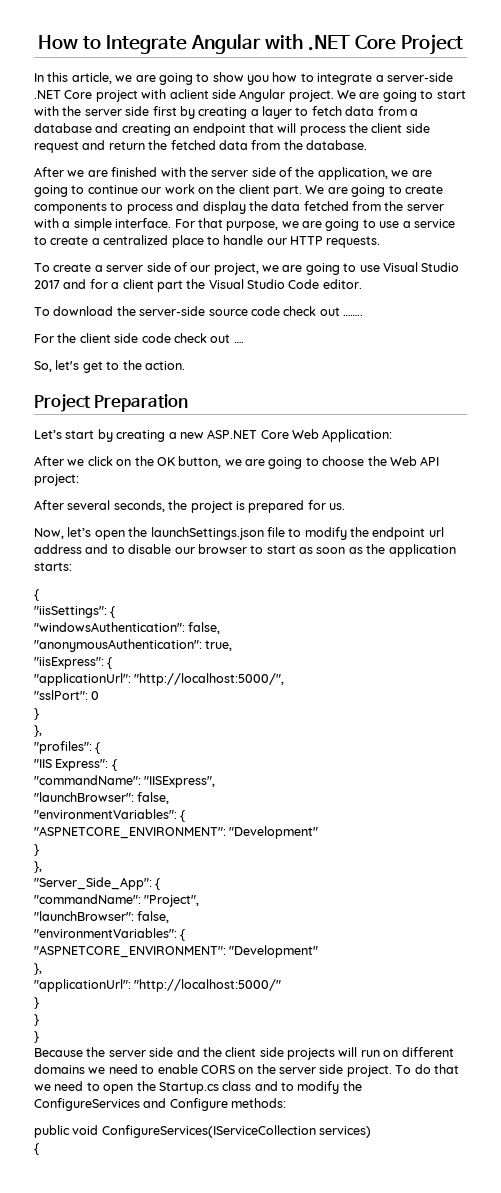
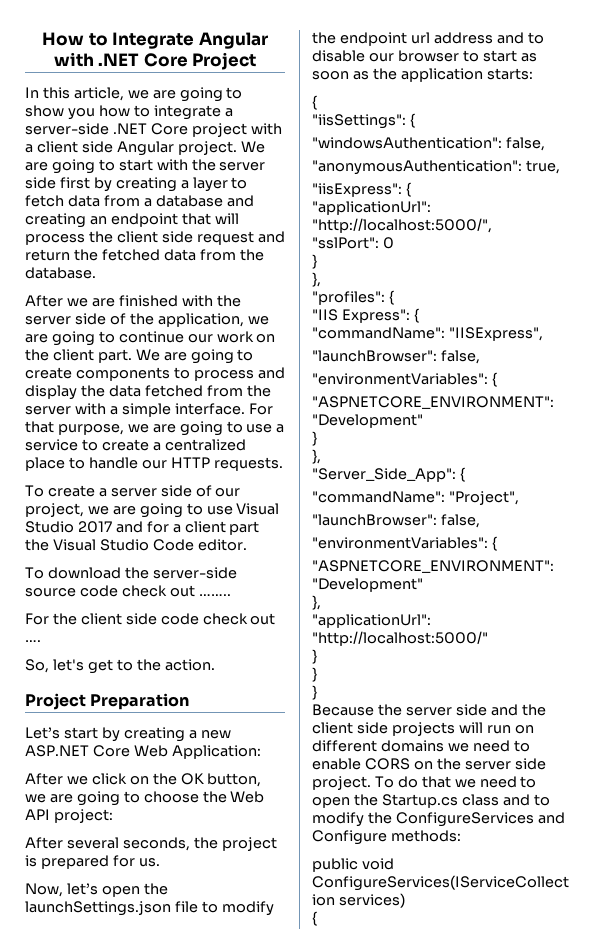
- In this article, we are going to show you how to integrate a server-side .NET Core project with aclient side Angular project.
+ In this article, we are going to show you how to integrate a server-side .NET Core project with a client side Angular project.

